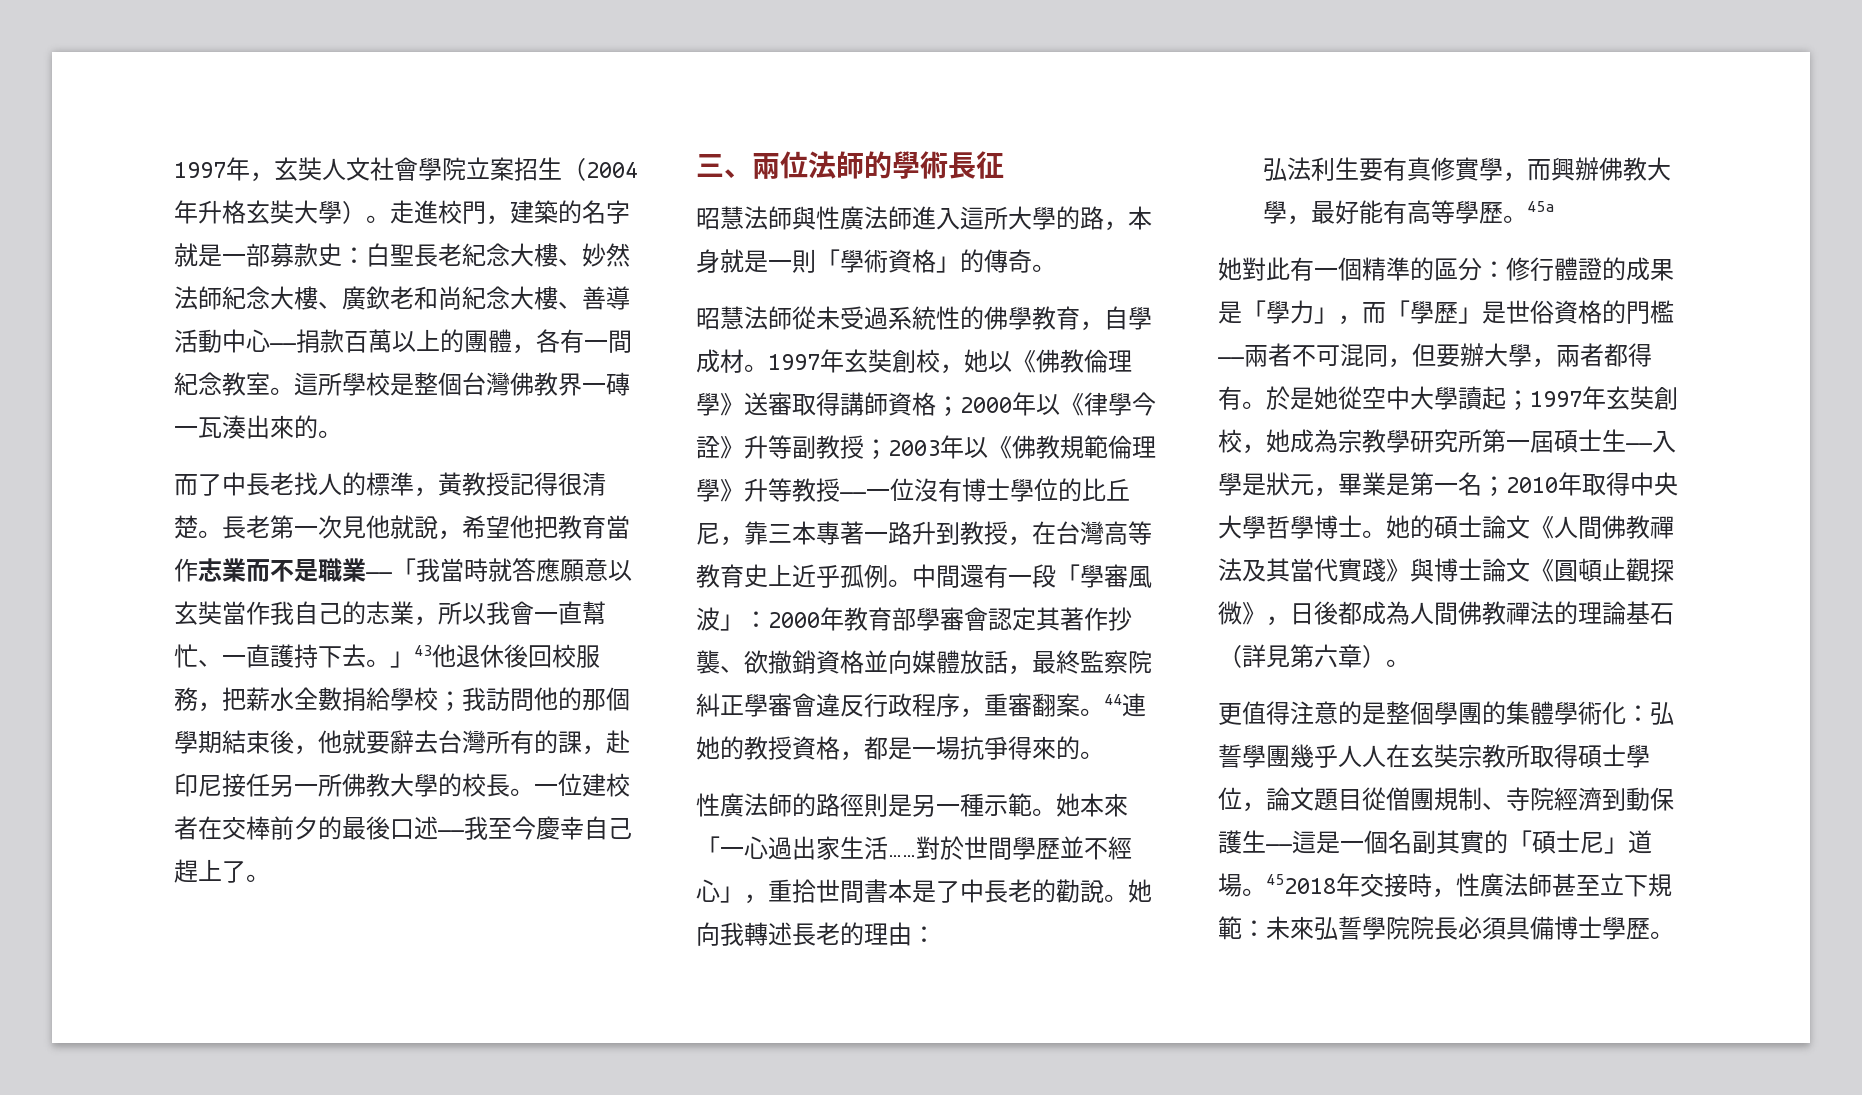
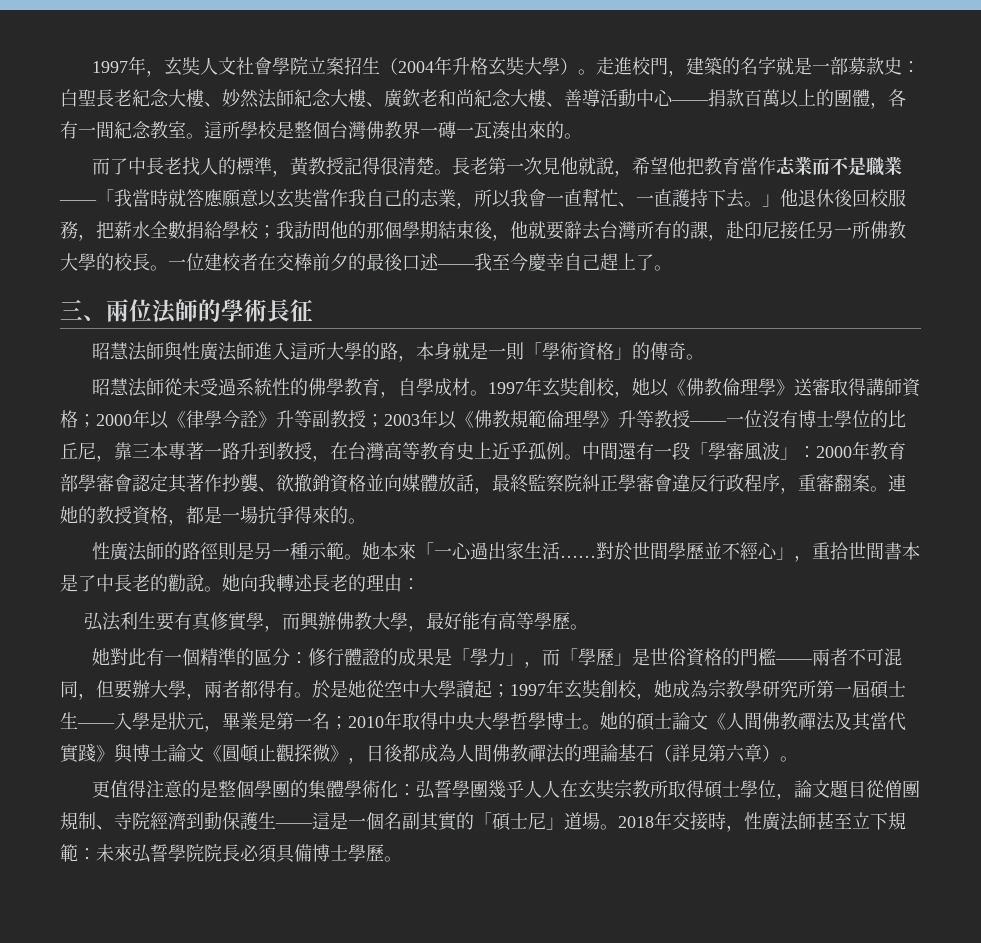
- 長老第一次見他就說，希望他把教育當作志業而不是職業——「我當時就答應願意以玄奘當作我自己的志業，所以我會一直幫忙、一直護持下去。」43他退休後回校服務，把薪水全數捐給學校；
+ 長老第一次見他就說，希望他把教育當作志業而不是職業——「我當時就答應願意以玄奘當作我自己的志業，所以我會一直幫忙、一直護持下去。」他退休後回校服務，把薪水全數捐給學校；
- 44連她的教授資格，都是一場抗爭得來的。
+ 連她的教授資格，都是一場抗爭得來的。
- 45a
- 452018年交接時，性廣法師甚至立下規範：未來弘誓學院院長必須具備博士學歷。
+ 2018年交接時，性廣法師甚至立下規範：未來弘誓學院院長必須具備博士學歷。

